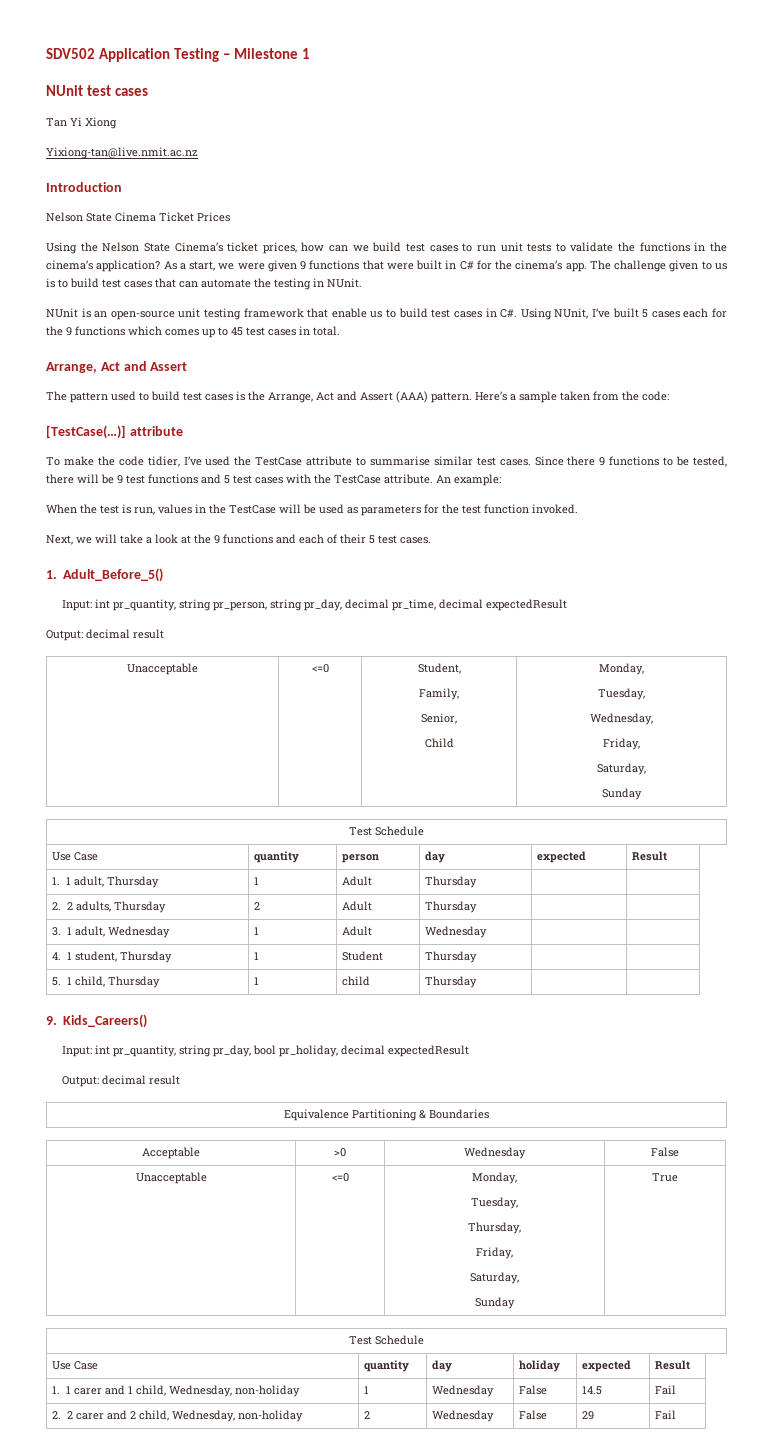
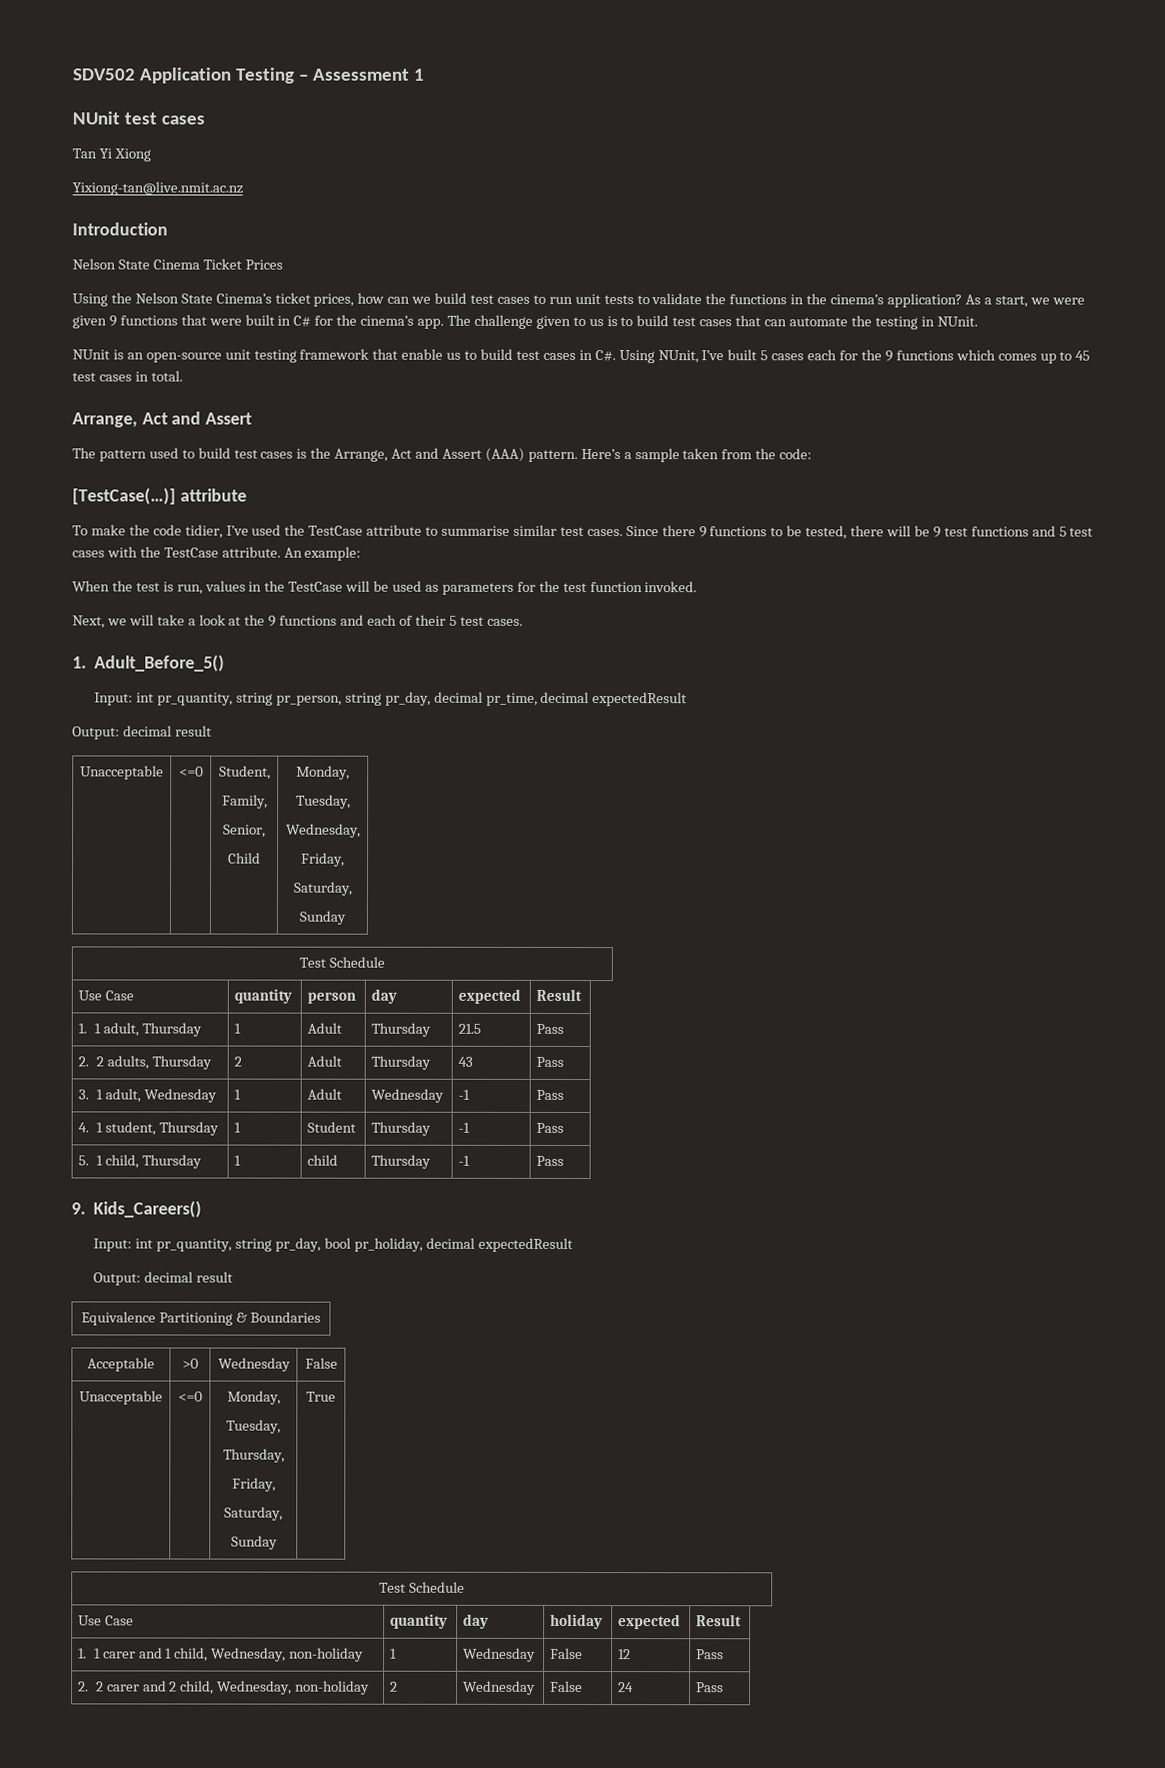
- SDV502 Application Testing – Milestone 1
+ SDV502 Application Testing – Assessment 1
- 1. 1 adult, Thursday | 1 | Adult | Thursday | |
+ 1. 1 adult, Thursday | 1 | Adult | Thursday | 21.5 | Pass
- 2. 2 adults, Thursday | 2 | Adult | Thursday | |
+ 2. 2 adults, Thursday | 2 | Adult | Thursday | 43 | Pass
- 3. 1 adult, Wednesday | 1 | Adult | Wednesday | |
+ 3. 1 adult, Wednesday | 1 | Adult | Wednesday | -1 | Pass
- 4. 1 student, Thursday | 1 | Student | Thursday | |
+ 4. 1 student, Thursday | 1 | Student | Thursday | -1 | Pass
- 5. 1 child, Thursday | 1 | child | Thursday | |
+ 5. 1 child, Thursday | 1 | child | Thursday | -1 | Pass
- 1. 1 carer and 1 child, Wednesday, non-holiday | 1 | Wednesday | False | 14.5 | Fail
+ 1. 1 carer and 1 child, Wednesday, non-holiday | 1 | Wednesday | False | 12 | Pass
- 2. 2 carer and 2 child, Wednesday, non-holiday | 2 | Wednesday | False | 29 | Fail
+ 2. 2 carer and 2 child, Wednesday, non-holiday | 2 | Wednesday | False | 24 | Pass

